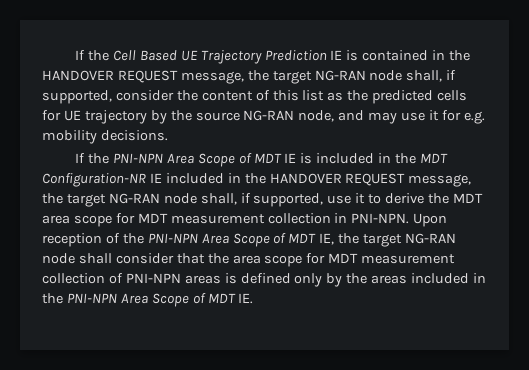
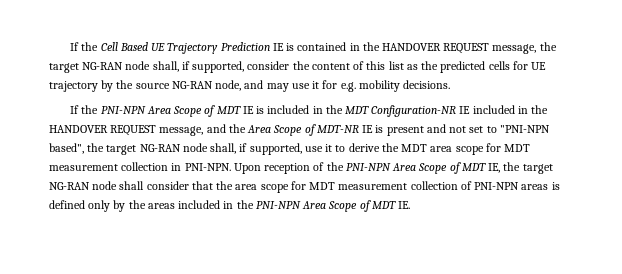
- If the PNI-NPN Area Scope of MDT IE is included in the MDT Configuration-NR IE included in the HANDOVER REQUEST message, the target NG-RAN node shall, if supported, use it to derive the MDT area scope for MDT measurement collection in PNI-NPN.
+ If the PNI-NPN Area Scope of MDT IE is included in the MDT Configuration-NR IE included in the HANDOVER REQUEST message, and the Area Scope of MDT-NR IE is present and not set to "PNI-NPN based", the target NG-RAN node shall, if supported, use it to derive the MDT area scope for MDT measurement collection in PNI-NPN.

